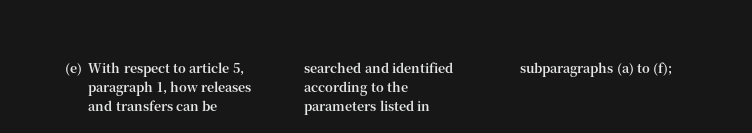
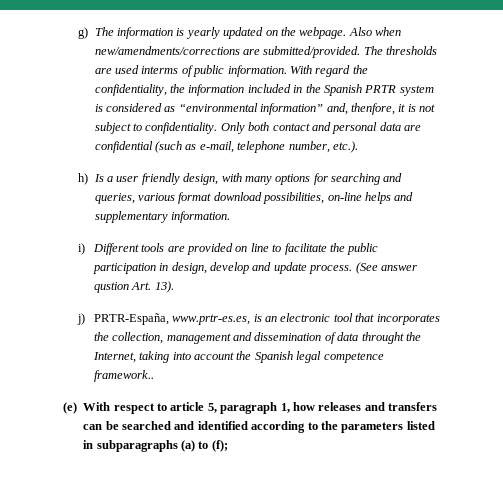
+ g) The information is yearly updated on the webpage. Also when new/amendments/corrections are submitted/provided. The thresholds are used interms of public information. With regard the confidentiality, the information included in the Spanish PRTR system is considered as “environmental information” and, thenfore, it is not subject to confidentiality. Only both contact and personal data are confidential (such as e-mail, telephone number, etc.).
+ h) Is a user friendly design, with many options for searching and queries, various format download possibilities, on-line helps and supplementary information.
+ i) Different tools are provided on line to facilitate the public participation in design, develop and update process. (See answer qustion Art. 13).
+ j) PRTR-España, www.prtr-es.es, is an electronic tool that incorporates the collection, management and dissemination of data throught the Internet, taking into account the Spanish legal competence framework..

